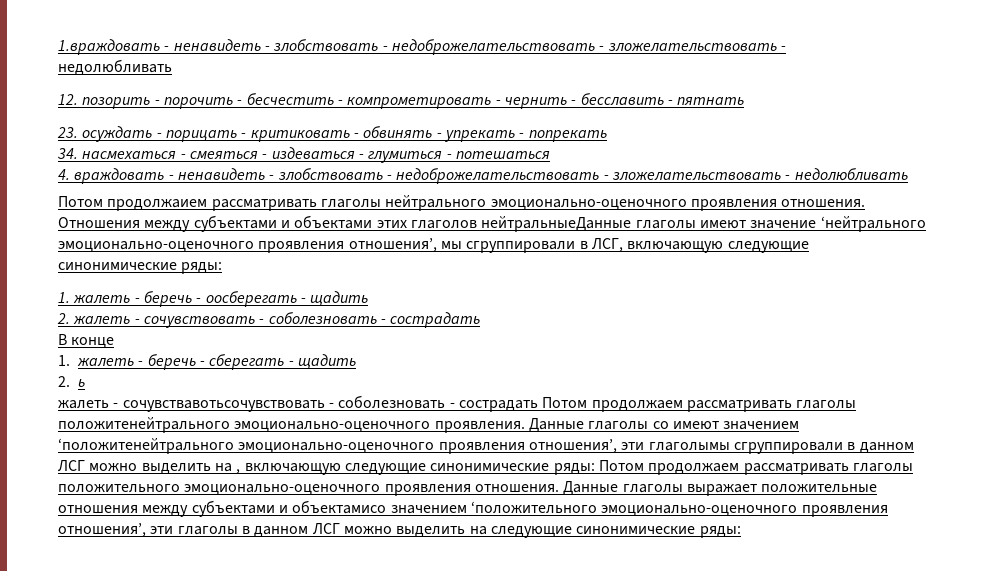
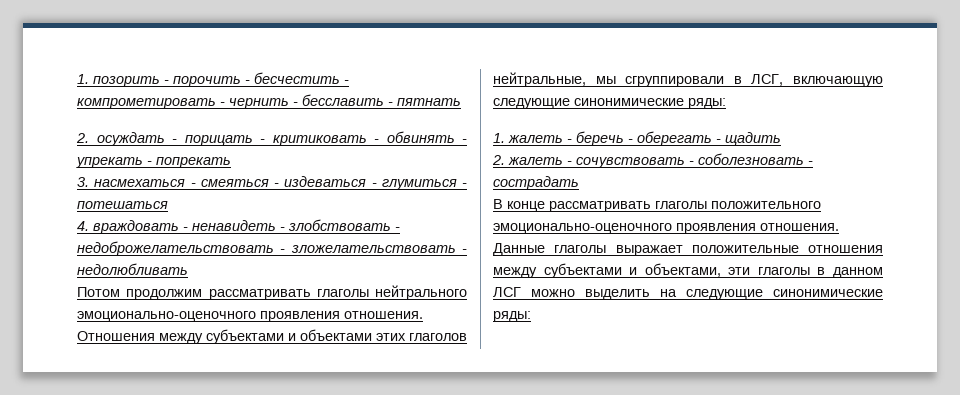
- 1.враждовать - ненавидеть - злобствовать - недоброжелательствовать - зложелательствовать -
- недолюбливать
- 12. позорить - порочить - бесчестить - компрометировать - чернить - бесславить - пятнать
+ 1. позорить - порочить - бесчестить - компрометировать - чернить - бесславить - пятнать
- 23. осуждать - порицать - критиковать - обвинять - упрекать - попрекать
+ 2. осуждать - порицать - критиковать - обвинять - упрекать - попрекать
- 34. насмехаться - смеяться - издеваться - глумиться - потешаться
+ 3. насмехаться - смеяться - издеваться - глумиться - потешаться
- Потом продолжаием рассматривать глаголы нейтрального эмоционально-оценочного проявления отношения.
+ Потом продолжим рассматривать глаголы нейтрального эмоционально-оценочного проявления отношения.
- Отношения между субъектами и объектами этих глаголов нейтральныеДанные глаголы имеют значение ‘нейтрального эмоционально-оценочного проявления отношения’, мы сгруппировали в ЛСГ, включающую следующие синонимические ряды:
+ Отношения между субъектами и объектами этих глаголов нейтральные, мы сгруппировали в ЛСГ, включающую следующие синонимические ряды:
- 1. жалеть - беречь - оосберегать - щадить
+ 1. жалеть - беречь - оберегать - щадить
- В конце
- 1. жалеть - беречь - сберегать - щадить
- 2. ь
- жалеть - сочувствавотьсочувствовать - соболезновать - сострадать Потом продолжаем рассматривать глаголы положитенейтрального эмоционально-оценочного проявления. Данные глаголы со имеют значением ‘положитенейтрального эмоционально-оценочного проявления отношения’, эти глаголымы сгруппировали в данном ЛСГ можно выделить на , включающую следующие синонимические ряды: Потом продолжаем рассматривать глаголы положительного эмоционально-оценочного проявления отношения.
+ В конце рассматривать глаголы положительного эмоционально-оценочного проявления отношения.
- Данные глаголы выражает положительные отношения между субъектами и объектамисо значением ‘положительного эмоционально-оценочного проявления отношения’, эти глаголы в данном ЛСГ можно выделить на следующие синонимические ряды:
+ Данные глаголы выражает положительные отношения между субъектами и объектами, эти глаголы в данном ЛСГ можно выделить на следующие синонимические ряды:

